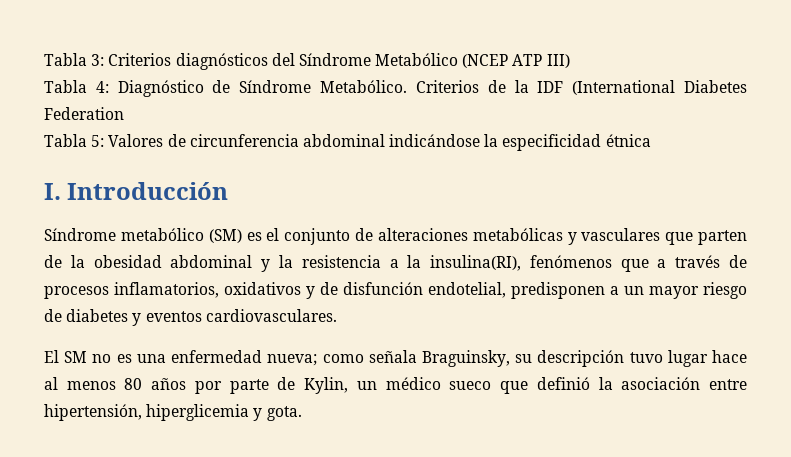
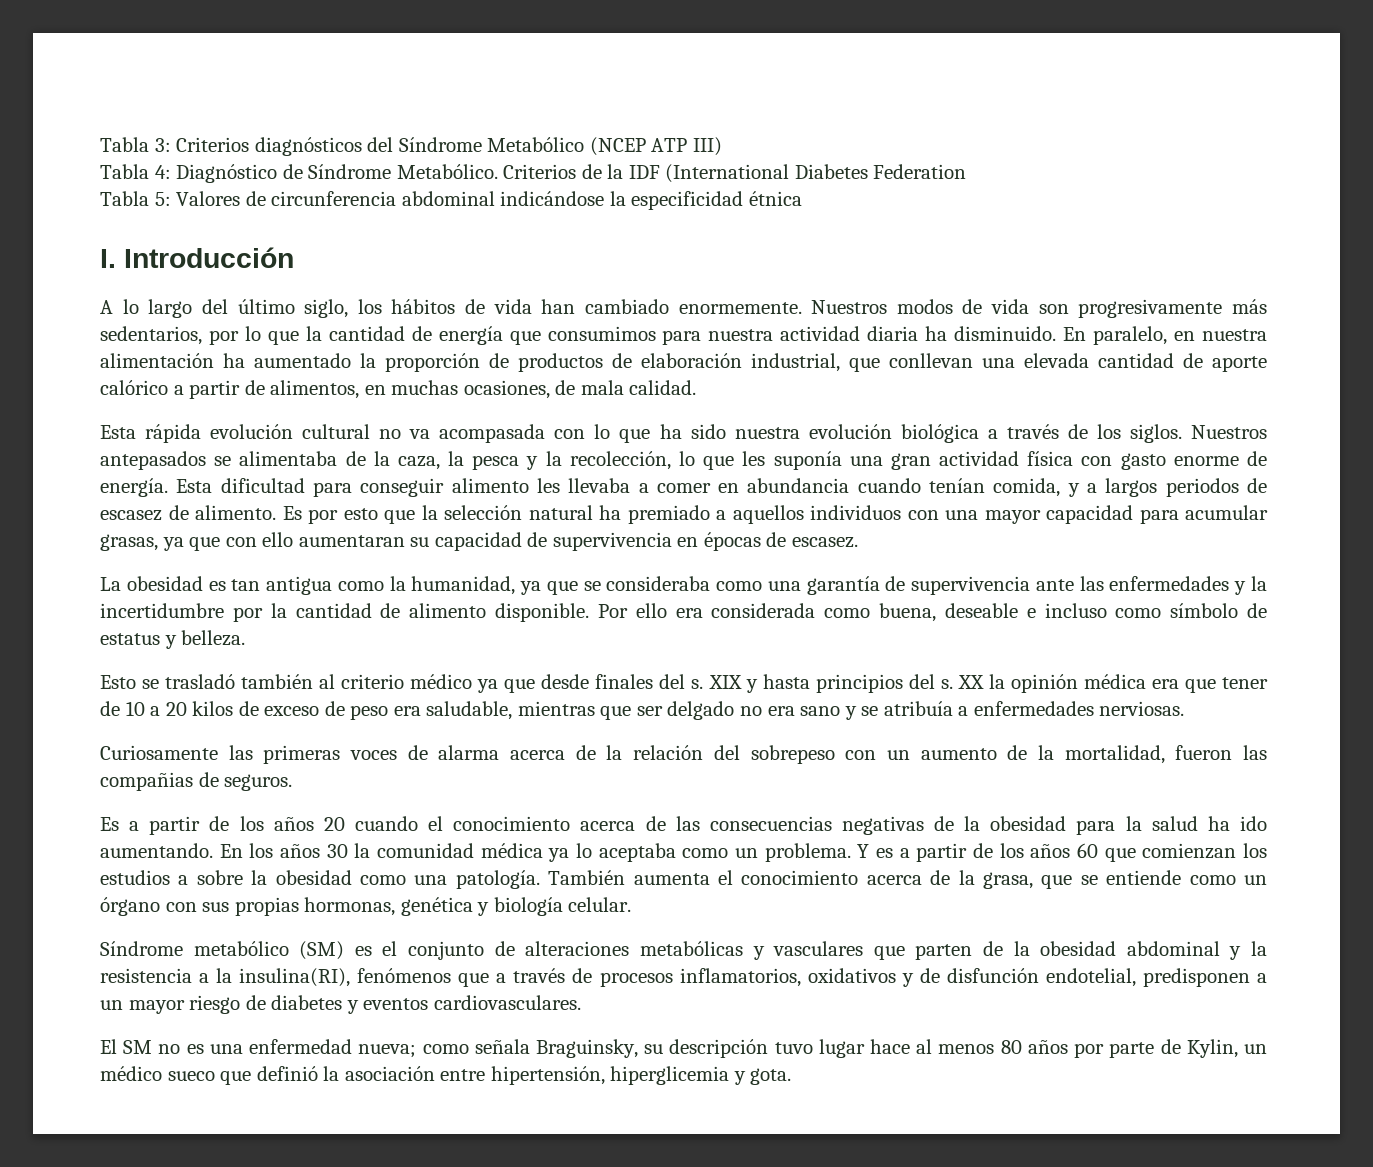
+ A lo largo del último siglo, los hábitos de vida han cambiado enormemente. Nuestros modos de vida son progresivamente más sedentarios, por lo que la cantidad de energía que consumimos para nuestra actividad diaria ha disminuido. En paralelo, en nuestra alimentación ha aumentado la proporción de productos de elaboración industrial, que conllevan una elevada cantidad de aporte calórico a partir de alimentos, en muchas ocasiones, de mala calidad.
+ Esta rápida evolución cultural no va acompasada con lo que ha sido nuestra evolución biológica a través de los siglos. Nuestros antepasados se alimentaba de la caza, la pesca y la recolección, lo que les suponía una gran actividad física con gasto enorme de energía. Esta dificultad para conseguir alimento les llevaba a comer en abundancia cuando tenían comida, y a largos periodos de escasez de alimento. Es por esto que la selección natural ha premiado a aquellos individuos con una mayor capacidad para acumular grasas, ya que con ello aumentaran su capacidad de supervivencia en épocas de escasez.
+ La obesidad es tan antigua como la humanidad, ya que se consideraba como una garantía de supervivencia ante las enfermedades y la incertidumbre por la cantidad de alimento disponible. Por ello era considerada como buena, deseable e incluso como símbolo de estatus y belleza.
+ Esto se trasladó también al criterio médico ya que desde finales del s. XIX y hasta principios del s. XX la opinión médica era que tener de 10 a 20 kilos de exceso de peso era saludable, mientras que ser delgado no era sano y se atribuía a enfermedades nerviosas.
+ Curiosamente las primeras voces de alarma acerca de la relación del sobrepeso con un aumento de la mortalidad, fueron las compañias de seguros.
+ Es a partir de los años 20 cuando el conocimiento acerca de las consecuencias negativas de la obesidad para la salud ha ido aumentando. En los años 30 la comunidad médica ya lo aceptaba como un problema. Y es a partir de los años 60 que comienzan los estudios a sobre la obesidad como una patología. También aumenta el conocimiento acerca de la grasa, que se entiende como un órgano con sus propias hormonas, genética y biología celular.

